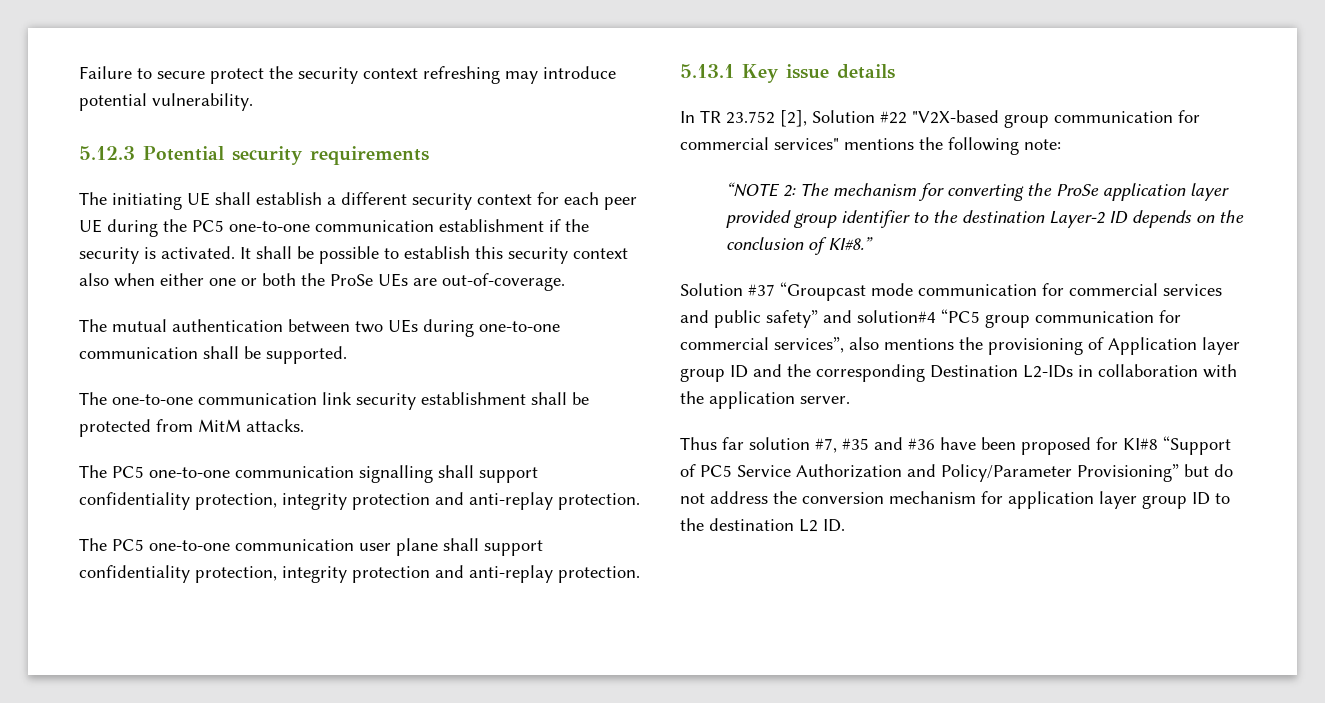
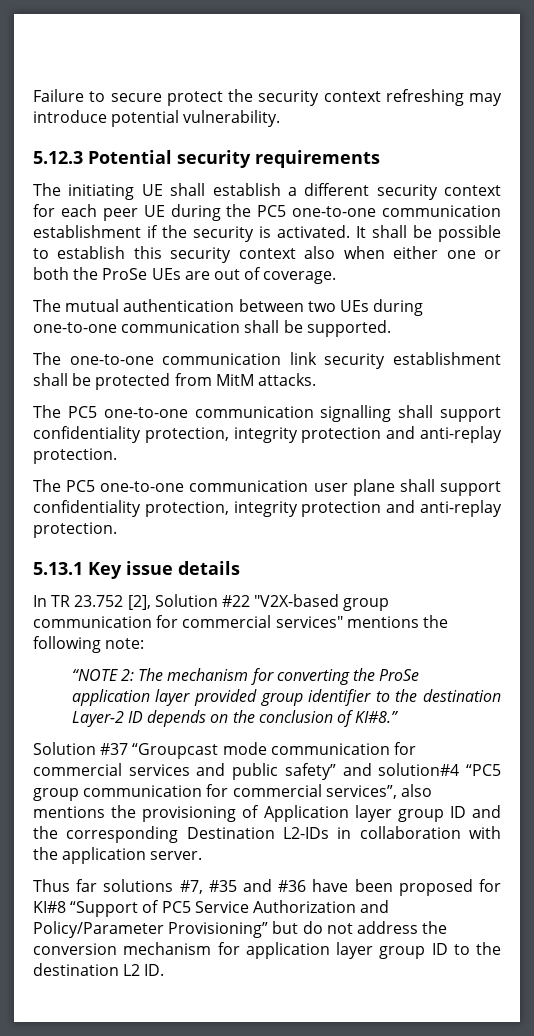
- It shall be possible to establish this security context also when either one or both the ProSe UEs are out-of-coverage.
+ It shall be possible to establish this security context also when either one or both the ProSe UEs are out of coverage.
- Thus far solution #7, #35 and #36 have been proposed for KI#8 “Support of PC5 Service Authorization and Policy/Parameter Provisioning” but do not address the conversion mechanism for application layer group ID to the destination L2 ID.
+ Thus far solutions #7, #35 and #36 have been proposed for KI#8 “Support of PC5 Service Authorization and Policy/Parameter Provisioning” but do not address the conversion mechanism for application layer group ID to the destination L2 ID.

